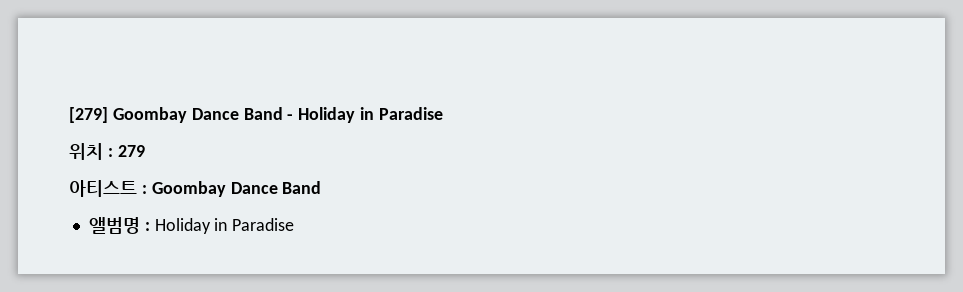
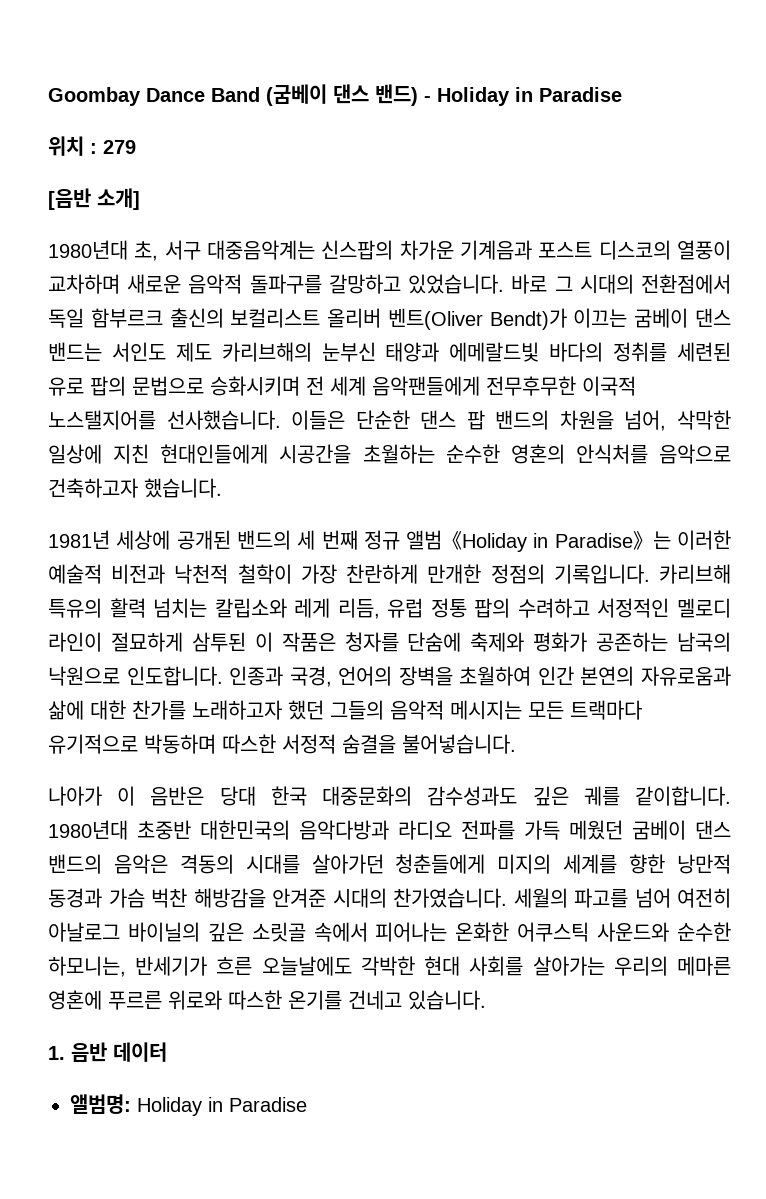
- [279] Goombay Dance Band - Holiday in Paradise
+ Goombay Dance Band (굼베이 댄스 밴드) - Holiday in Paradise
- 아티스트 : Goombay Dance Band
- 앨범명 : Holiday in Paradise
+ [음반 소개]
+ 1980년대 초, 서구 대중음악계는 신스팝의 차가운 기계음과 포스트 디스코의 열풍이 교차하며 새로운 음악적 돌파구를 갈망하고 있었습니다. 바로 그 시대의 전환점에서 독일 함부르크 출신의 보컬리스트 올리버 벤트(Oliver Bendt)가 이끄는 굼베이 댄스 밴드는 서인도 제도 카리브해의 눈부신 태양과 에메랄드빛 바다의 정취를 세련된 유로 팝의 문법으로 승화시키며 전 세계 음악팬들에게 전무후무한 이국적 노스탤지어를 선사했습니다. 이들은 단순한 댄스 팝 밴드의 차원을 넘어, 삭막한 일상에 지친 현대인들에게 시공간을 초월하는 순수한 영혼의 안식처를 음악으로 건축하고자 했습니다.
+ 1981년 세상에 공개된 밴드의 세 번째 정규 앨범《Holiday in Paradise》는 이러한 예술적 비전과 낙천적 철학이 가장 찬란하게 만개한 정점의 기록입니다. 카리브해 특유의 활력 넘치는 칼립소와 레게 리듬, 유럽 정통 팝의 수려하고 서정적인 멜로디 라인이 절묘하게 삼투된 이 작품은 청자를 단숨에 축제와 평화가 공존하는 남국의 낙원으로 인도합니다. 인종과 국경, 언어의 장벽을 초월하여 인간 본연의 자유로움과 삶에 대한 찬가를 노래하고자 했던 그들의 음악적 메시지는 모든 트랙마다 유기적으로 박동하며 따스한 서정적 숨결을 불어넣습니다.
+ 나아가 이 음반은 당대 한국 대중문화의 감수성과도 깊은 궤를 같이합니다. 1980년대 초중반 대한민국의 음악다방과 라디오 전파를 가득 메웠던 굼베이 댄스 밴드의 음악은 격동의 시대를 살아가던 청춘들에게 미지의 세계를 향한 낭만적 동경과 가슴 벅찬 해방감을 안겨준 시대의 찬가였습니다. 세월의 파고를 넘어 여전히 아날로그 바이닐의 깊은 소릿골 속에서 피어나는 온화한 어쿠스틱 사운드와 순수한 하모니는, 반세기가 흐른 오늘날에도 각박한 현대 사회를 살아가는 우리의 메마른 영혼에 푸르른 위로와 따스한 온기를 건네고 있습니다.
+ 1. 음반 데이터
+ 앨범명: Holiday in Paradise

